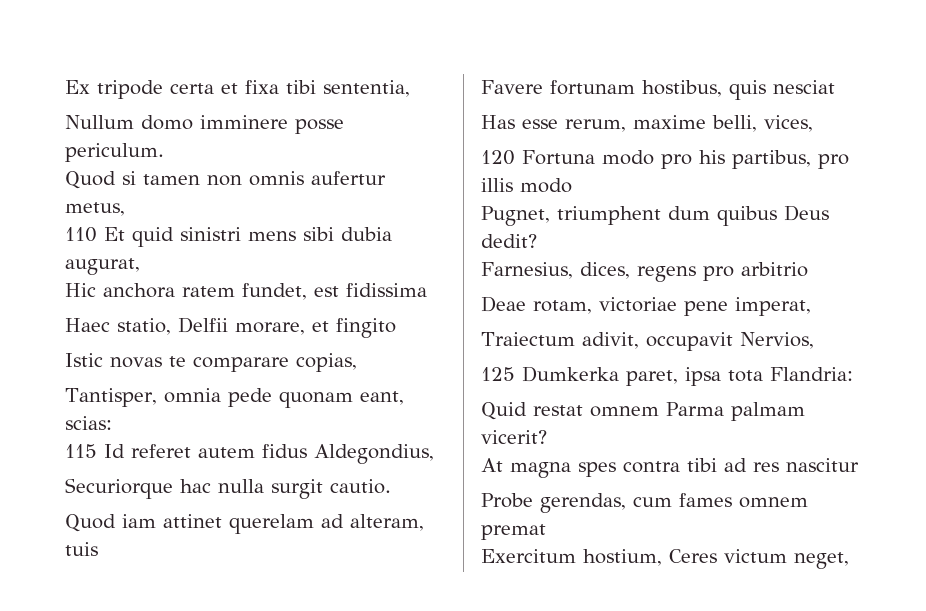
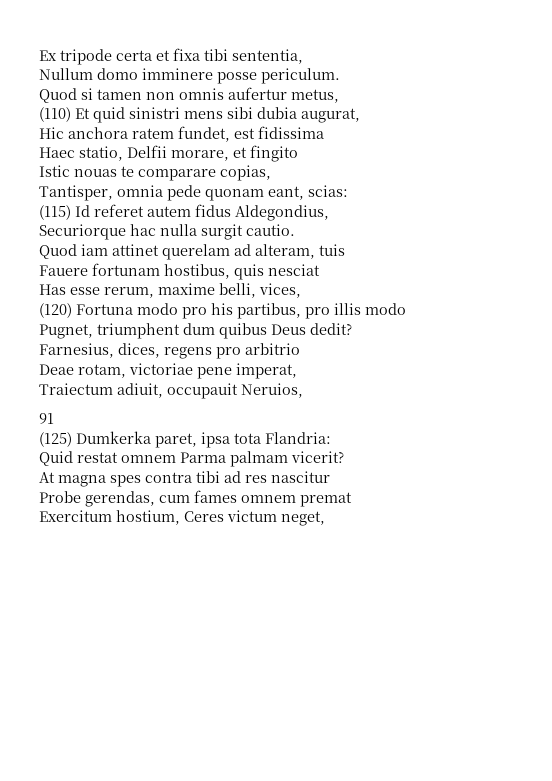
- 110 Et quid sinistri mens sibi dubia augurat,
+ (110) Et quid sinistri mens sibi dubia augurat,
- Istic novas te comparare copias,
+ Istic nouas te comparare copias,
- 115 Id referet autem fidus Aldegondius,
+ (115) Id referet autem fidus Aldegondius,
- Favere fortunam hostibus, quis nesciat
+ Fauere fortunam hostibus, quis nesciat
- 120 Fortuna modo pro his partibus, pro illis modo
+ (120) Fortuna modo pro his partibus, pro illis modo
- Traiectum adivit, occupavit Nervios,
- 125 Dumkerka paret, ipsa tota Flandria:
+ Traiectum adiuit, occupauit Neruios,
+ 91
+ (125) Dumkerka paret, ipsa tota Flandria:

